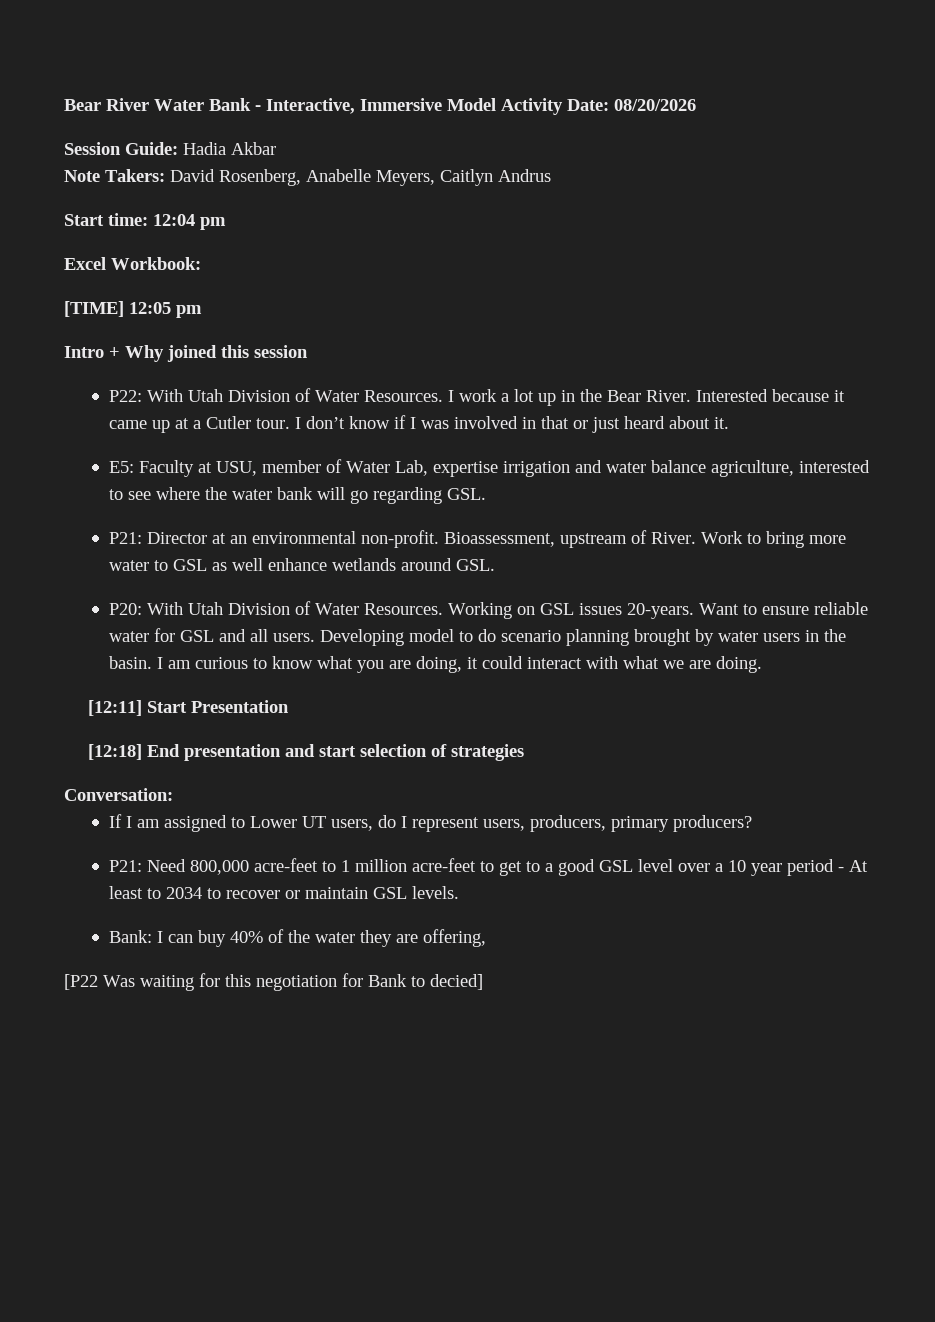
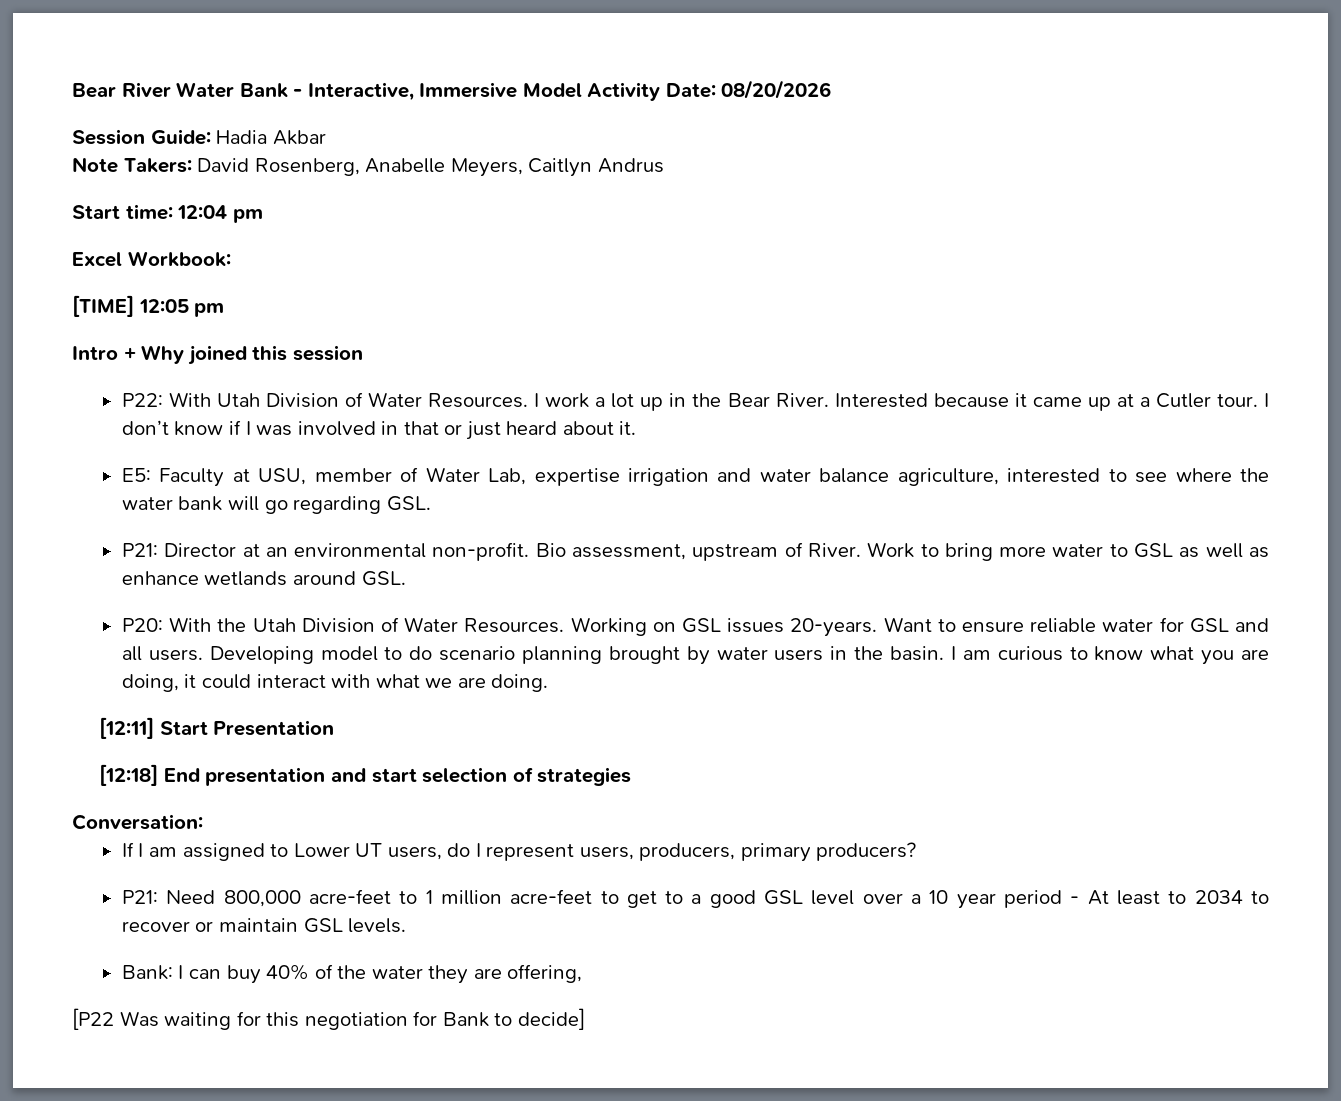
- Bioassessment, upstream of River.
+ Bio assessment, upstream of River.
- Work to bring more water to GSL as well enhance wetlands around GSL.
+ Work to bring more water to GSL as well as enhance wetlands around GSL.
- P20: With Utah Division of Water Resources.
+ P20: With the Utah Division of Water Resources.
- [P22 Was waiting for this negotiation for Bank to decied]
+ [P22 Was waiting for this negotiation for Bank to decide]

